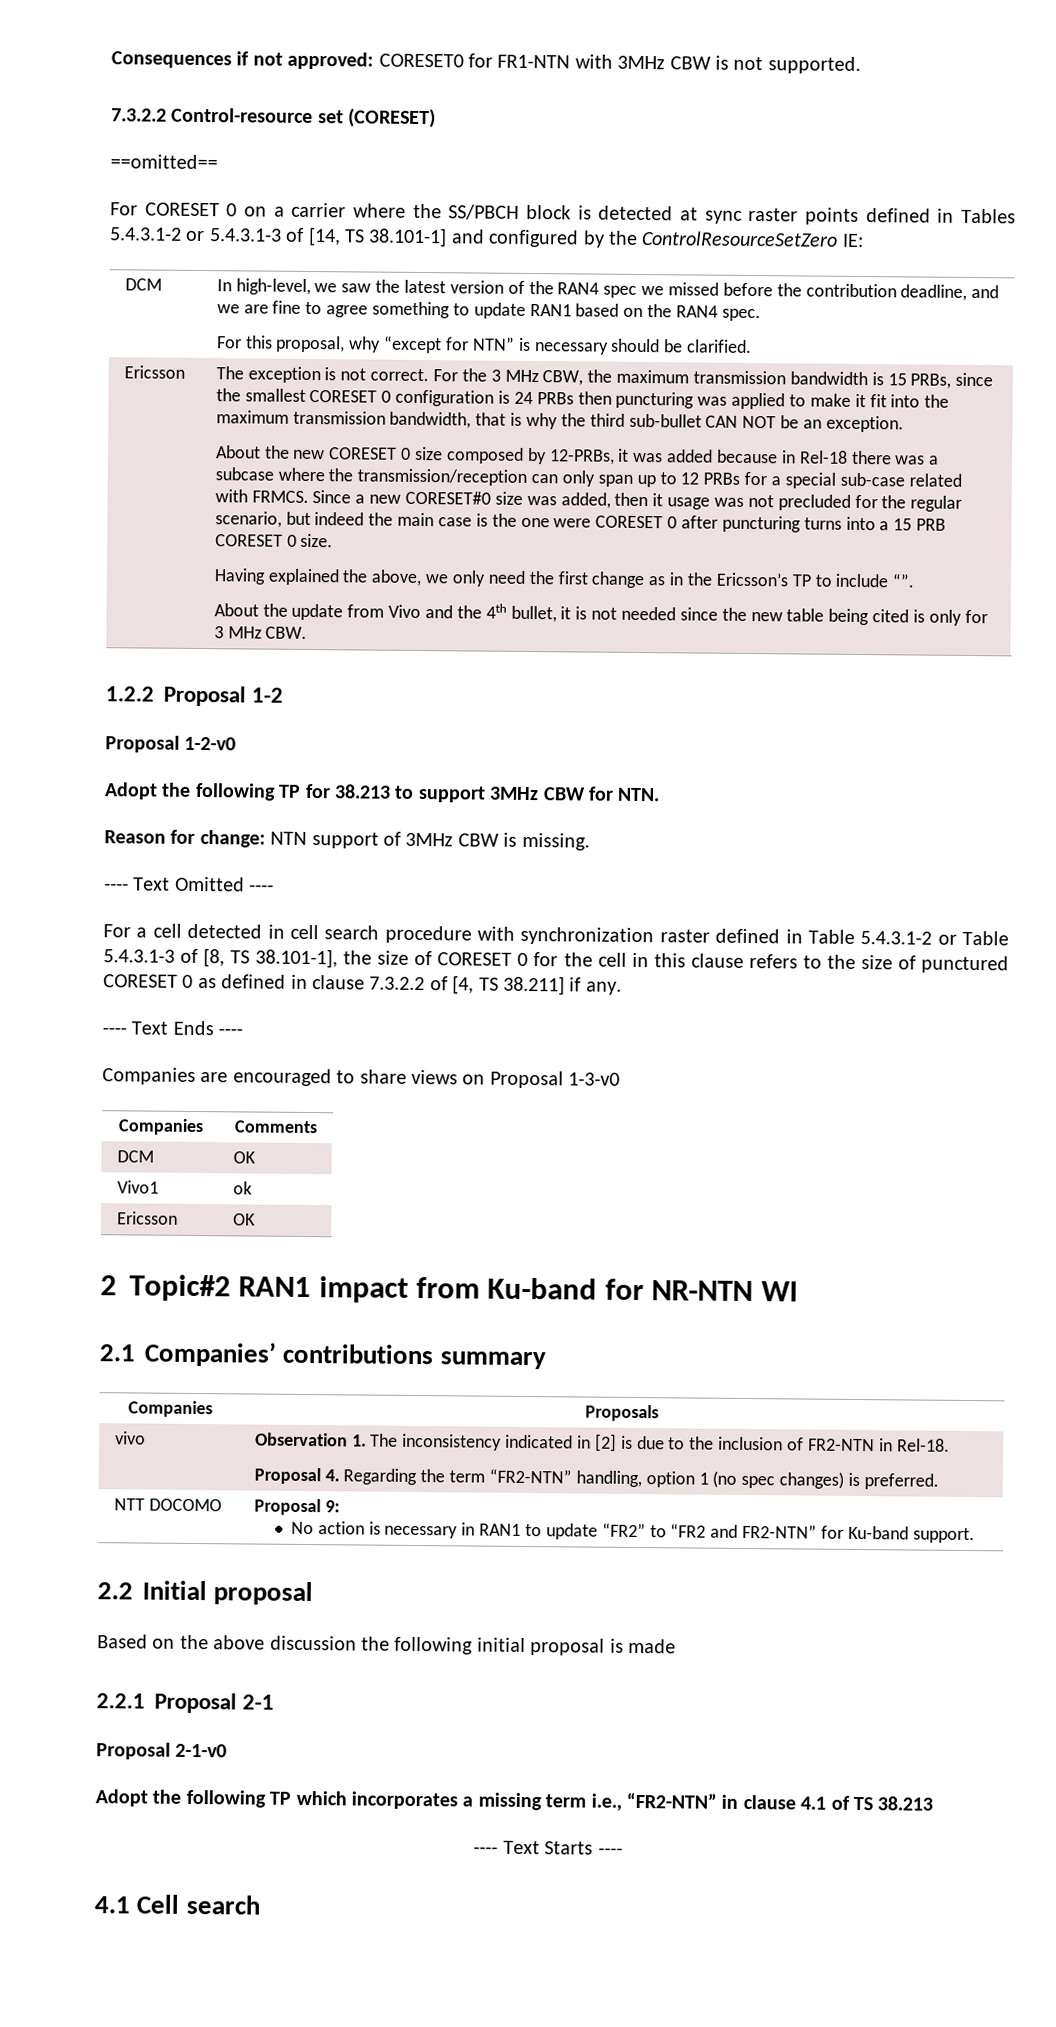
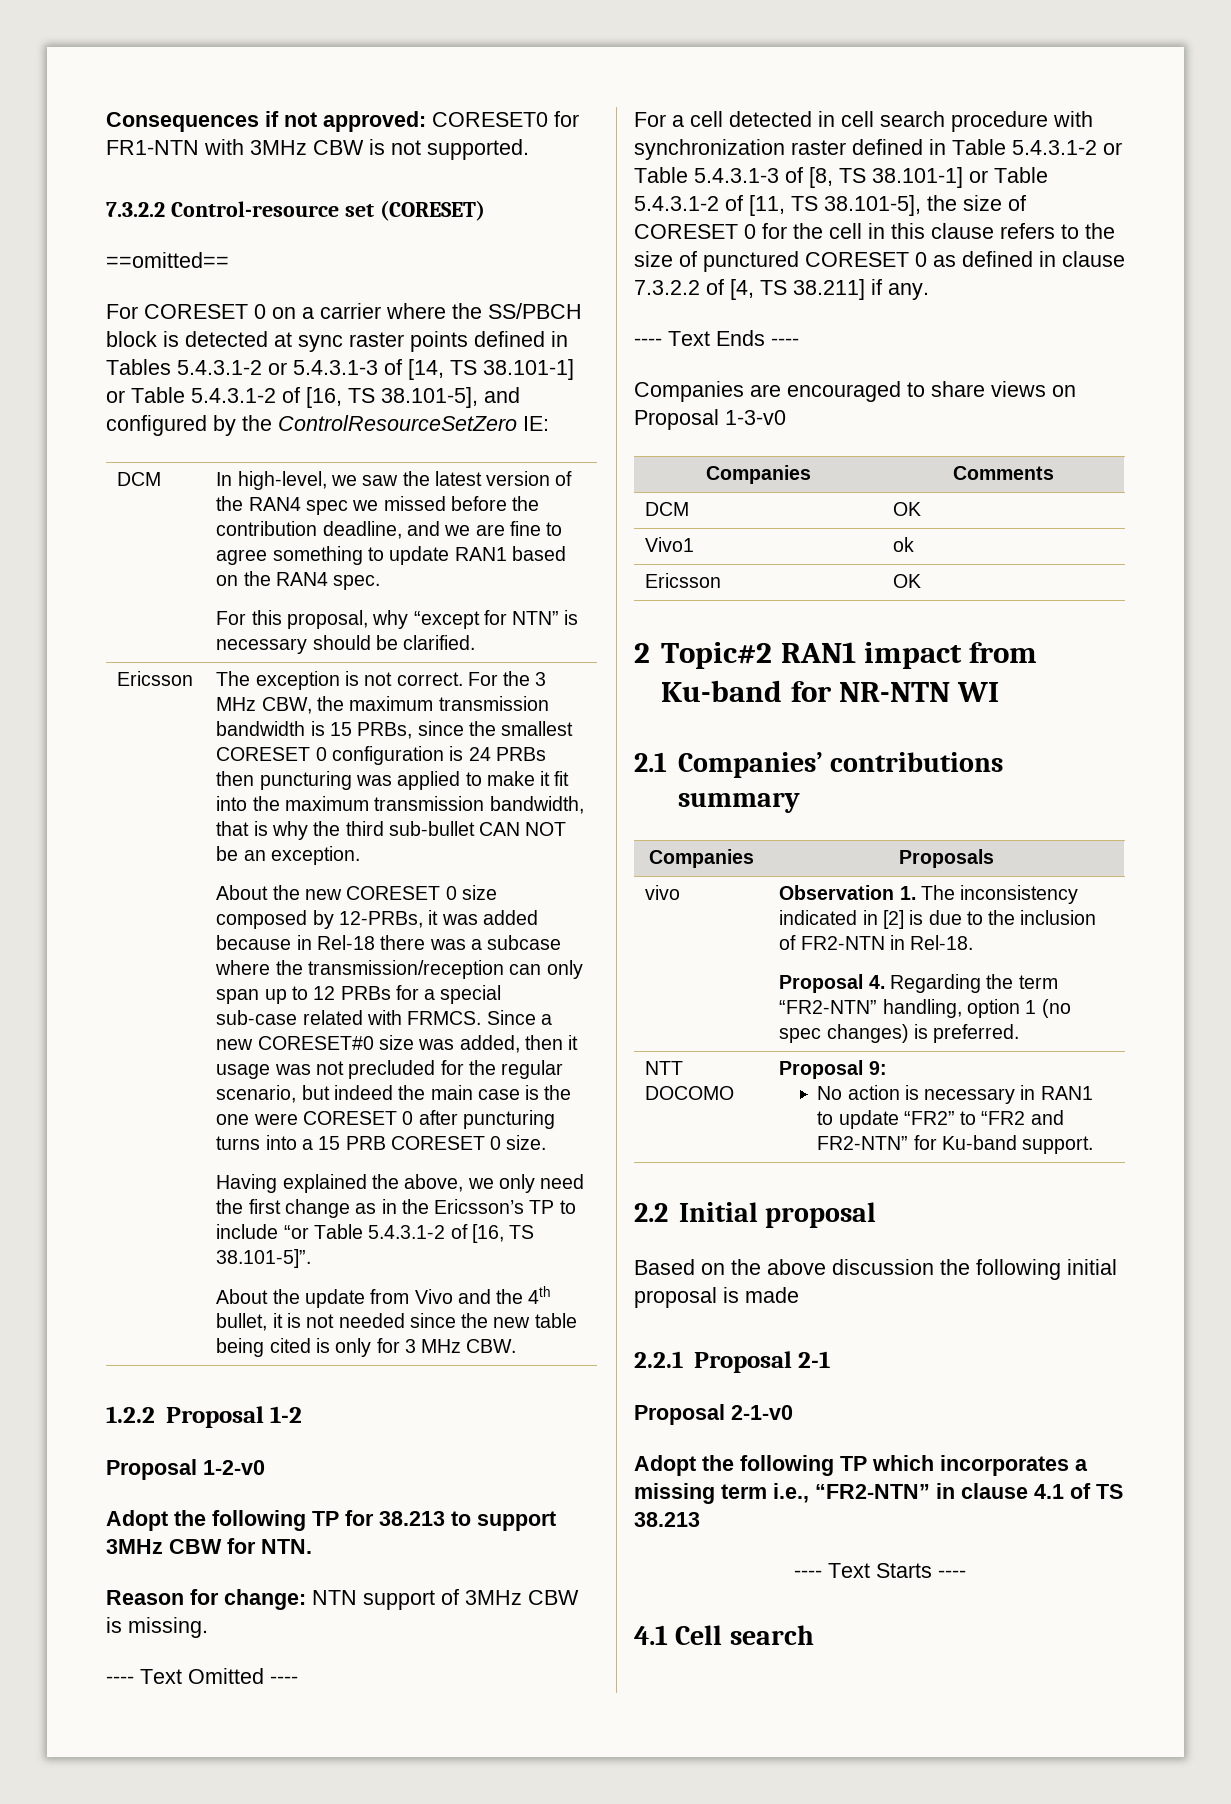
- For CORESET 0 on a carrier where the SS/PBCH block is detected at sync raster points defined in Tables 5.4.3.1-2 or 5.4.3.1-3 of [14, TS 38.101-1] and configured by the ControlResourceSetZero IE:
+ For CORESET 0 on a carrier where the SS/PBCH block is detected at sync raster points defined in Tables 5.4.3.1-2 or 5.4.3.1-3 of [14, TS 38.101-1] or Table 5.4.3.1-2 of [16, TS 38.101-5], and configured by the ControlResourceSetZero IE:
- Having explained the above, we only need the first change as in the Ericsson’s TP to include “”.
+ Having explained the above, we only need the first change as in the Ericsson’s TP to include “or Table 5.4.3.1-2 of [16, TS 38.101-5]”.
- For a cell detected in cell search procedure with synchronization raster defined in Table 5.4.3.1-2 or Table 5.4.3.1-3 of [8, TS 38.101-1], the size of CORESET 0 for the cell in this clause refers to the size of punctured CORESET 0 as defined in clause 7.3.2.2 of [4, TS 38.211] if any.
+ For a cell detected in cell search procedure with synchronization raster defined in Table 5.4.3.1-2 or Table 5.4.3.1-3 of [8, TS 38.101-1] or Table 5.4.3.1-2 of [11, TS 38.101-5], the size of CORESET 0 for the cell in this clause refers to the size of punctured CORESET 0 as defined in clause 7.3.2.2 of [4, TS 38.211] if any.

